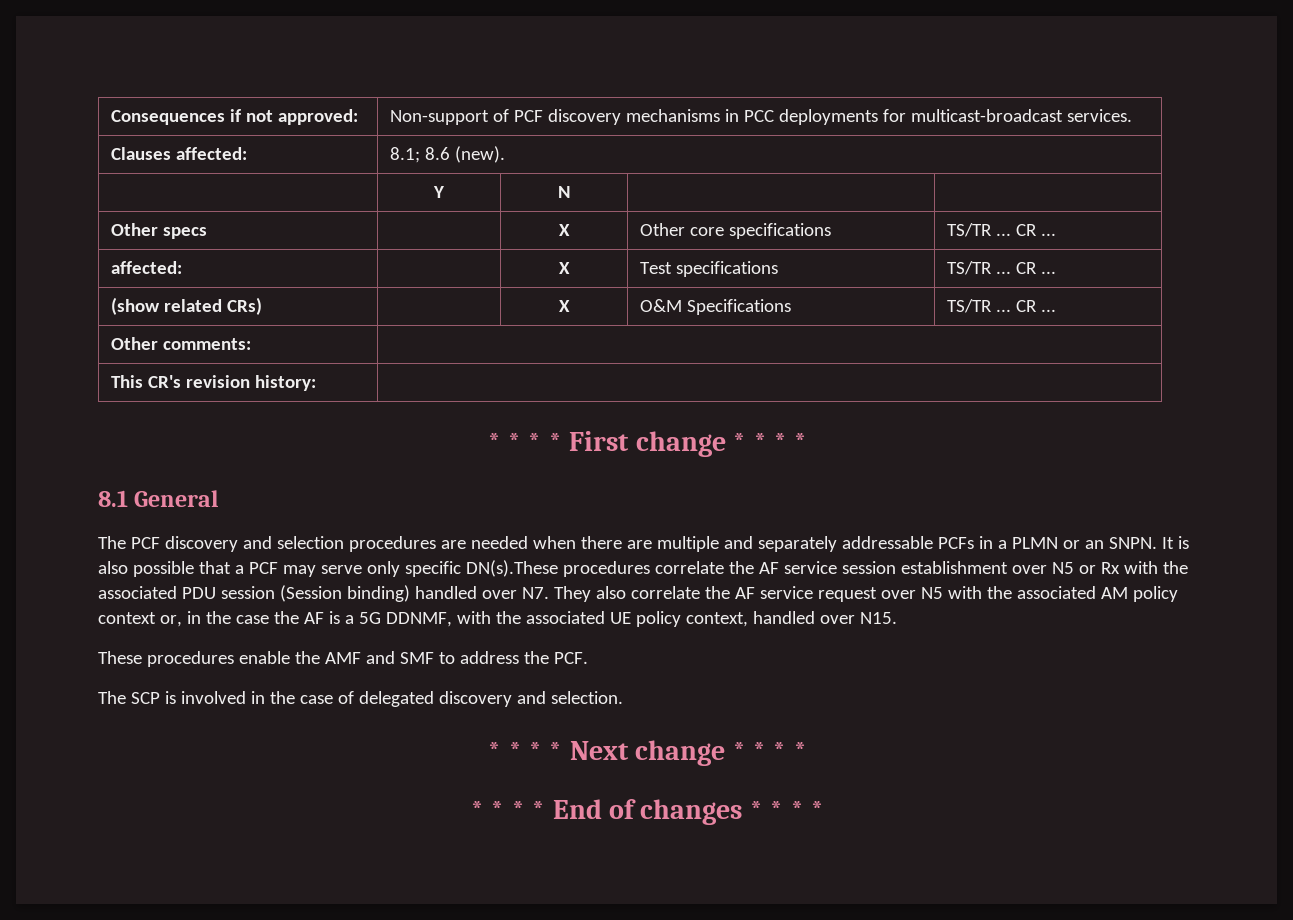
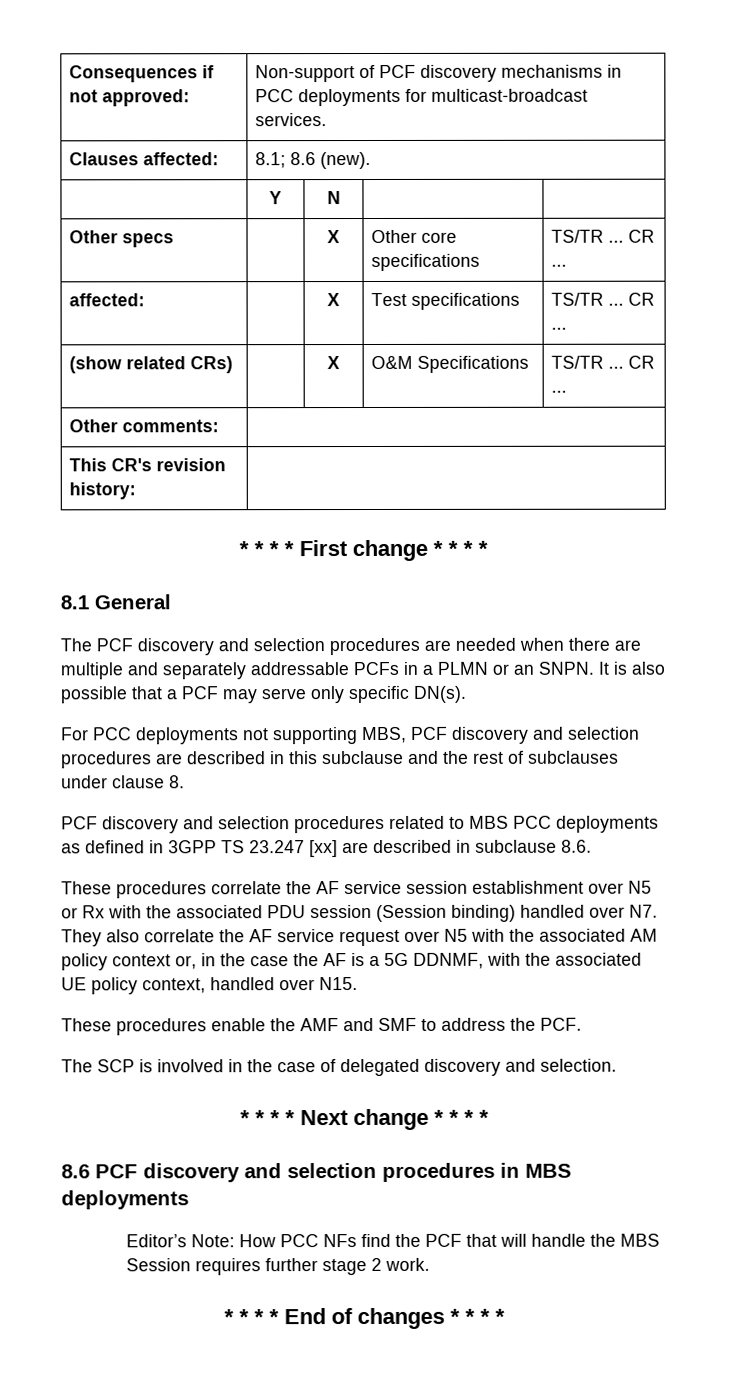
- It is also possible that a PCF may serve only specific DN(s).These procedures correlate the AF service session establishment over N5 or Rx with the associated PDU session (Session binding) handled over N7. They also correlate the AF service request over N5 with the associated AM policy context or, in the case the AF is a 5G DDNMF, with the associated UE policy context, handled over N15.
+ It is also possible that a PCF may serve only specific DN(s).
+ For PCC deployments not supporting MBS, PCF discovery and selection procedures are described in this subclause and the rest of subclauses under clause 8.
+ PCF discovery and selection procedures related to MBS PCC deployments as defined in 3GPP TS 23.247 [xx] are described in subclause 8.6.
+ These procedures correlate the AF service session establishment over N5 or Rx with the associated PDU session (Session binding) handled over N7. They also correlate the AF service request over N5 with the associated AM policy context or, in the case the AF is a 5G DDNMF, with the associated UE policy context, handled over N15.
+ 8.6 PCF discovery and selection procedures in MBS deployments
+ Editor’s Note: How PCC NFs find the PCF that will handle the MBS Session requires further stage 2 work.

